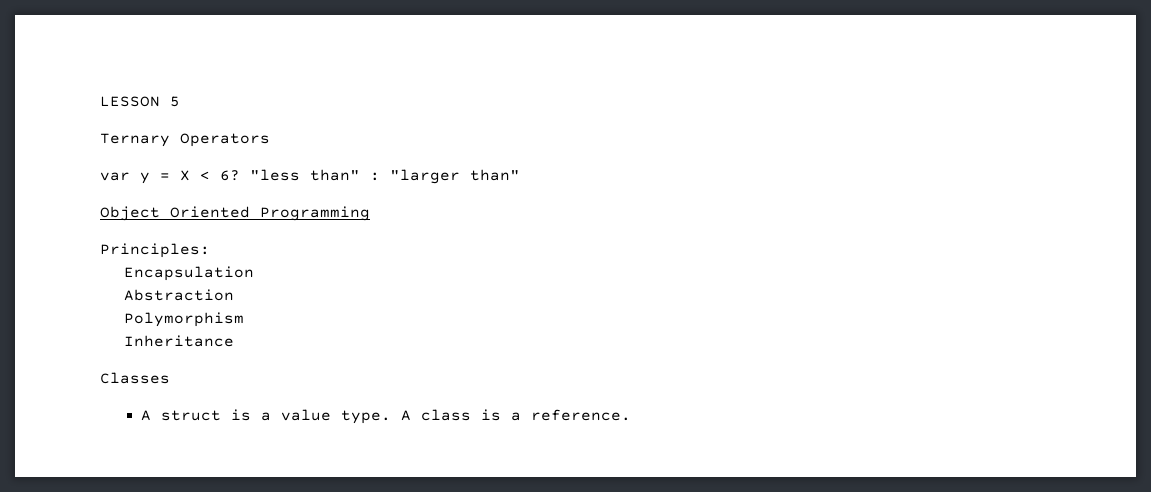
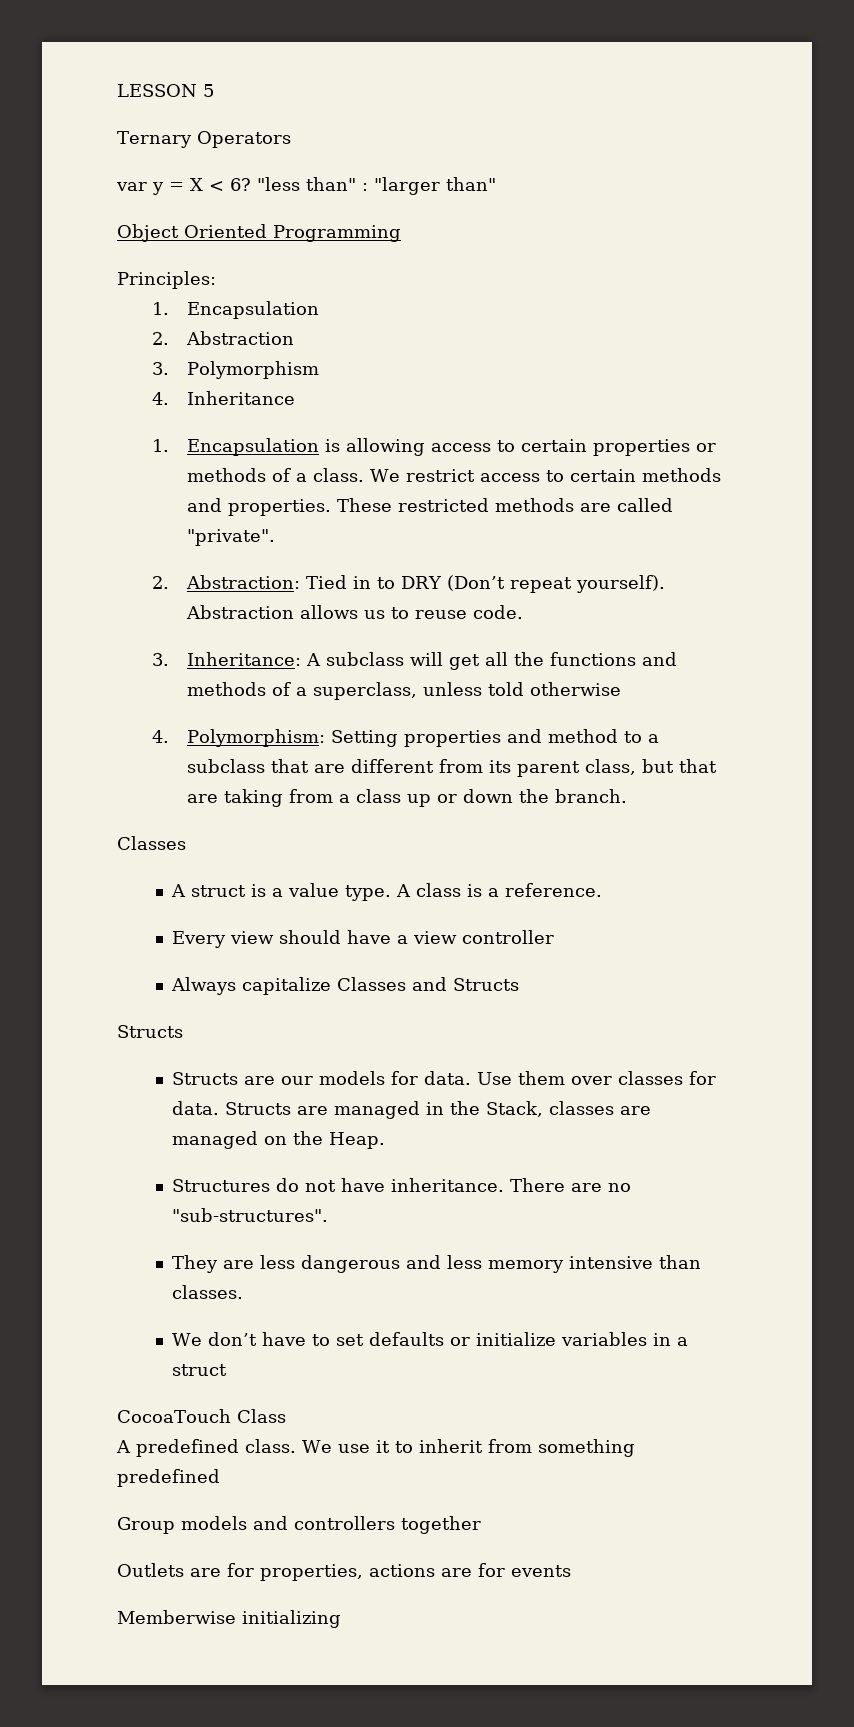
  Principles:
- Encapsulation
+ 1. Encapsulation
- Abstraction
+ 2. Abstraction
- Polymorphism
+ 3. Polymorphism
- Inheritance
+ 4. Inheritance
+ 1. Encapsulation is allowing access to certain properties or methods of a class. We restrict access to certain methods and properties. These restricted methods are called "private".
+ 2. Abstraction: Tied in to DRY (Don’t repeat yourself). Abstraction allows us to reuse code.
+ 3. Inheritance: A subclass will get all the functions and methods of a superclass, unless told otherwise
+ 4. Polymorphism: Setting properties and method to a subclass that are different from its parent class, but that are taking from a class up or down the branch.
+ Every view should have a view controller
+ Always capitalize Classes and Structs
+ Structs
+ Structs are our models for data. Use them over classes for data. Structs are managed in the Stack, classes are managed on the Heap.
+ Structures do not have inheritance. There are no "sub-structures".
+ They are less dangerous and less memory intensive than classes.
+ We don’t have to set defaults or initialize variables in a struct
+ CocoaTouch Class
+ A predefined class. We use it to inherit from something predefined
+ Group models and controllers together
+ Outlets are for properties, actions are for events
+ Memberwise initializing

